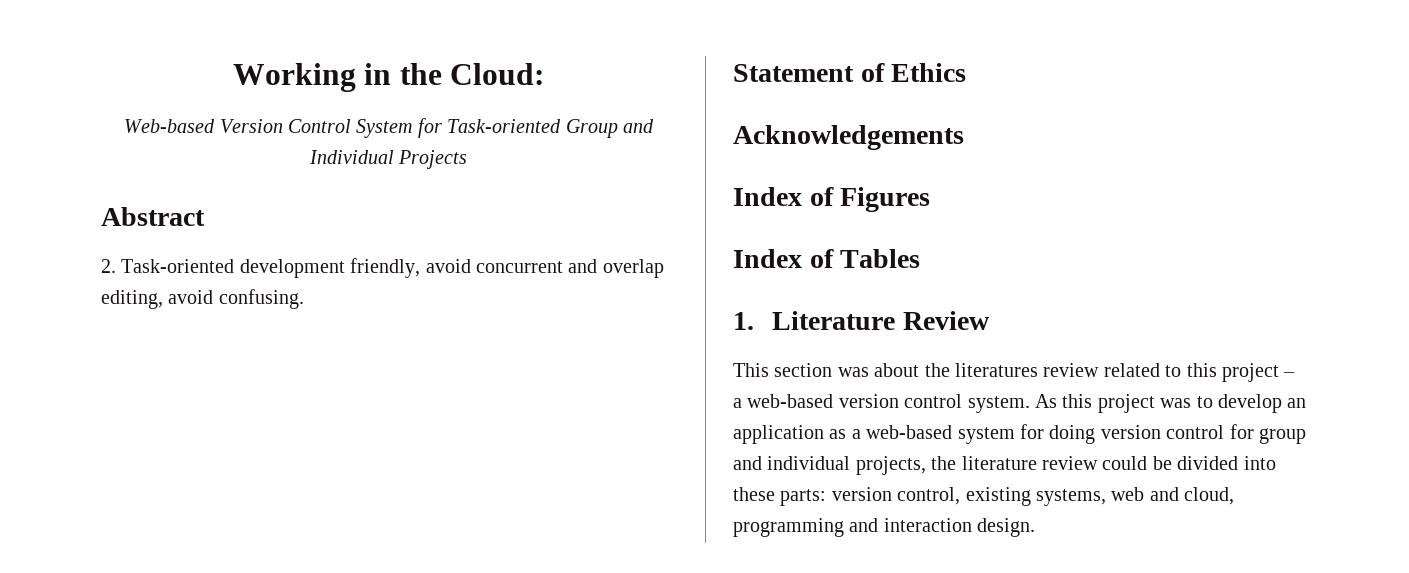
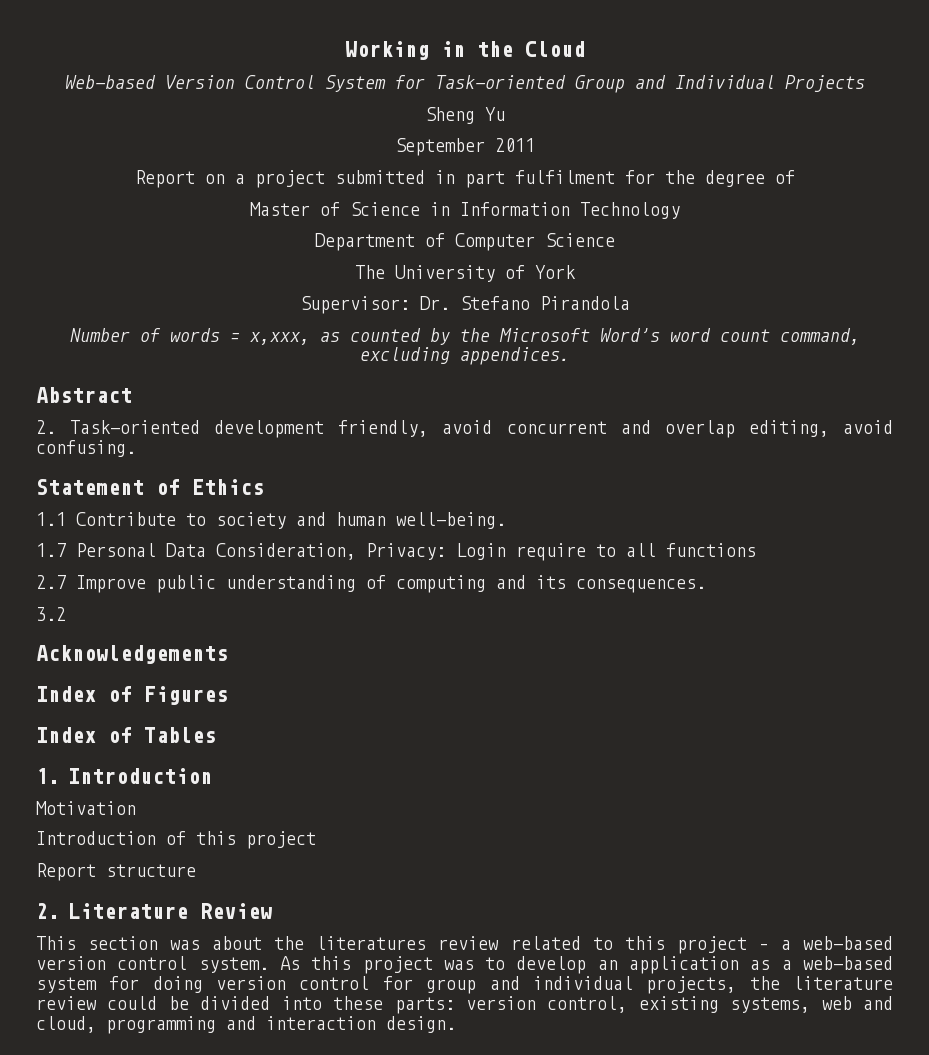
- Working in the Cloud:
+ Working in the Cloud
+ Sheng Yu
+ September 2011
+ Report on a project submitted in part fulfilment for the degree of
+ Master of Science in Information Technology
+ Department of Computer Science
+ The University of York
+ Supervisor: Dr. Stefano Pirandola
+ Number of words = x,xxx, as counted by the Microsoft Word’s word count command, excluding appendices.
+ 1.1 Contribute to society and human well-being.
+ 1.7 Personal Data Consideration, Privacy: Login require to all functions
+ 2.7 Improve public understanding of computing and its consequences.
+ 3.2
- 1. Literature Review
+ 1. Introduction
+ Motivation
+ Introduction of this project
+ Report structure
+ 2. Literature Review

